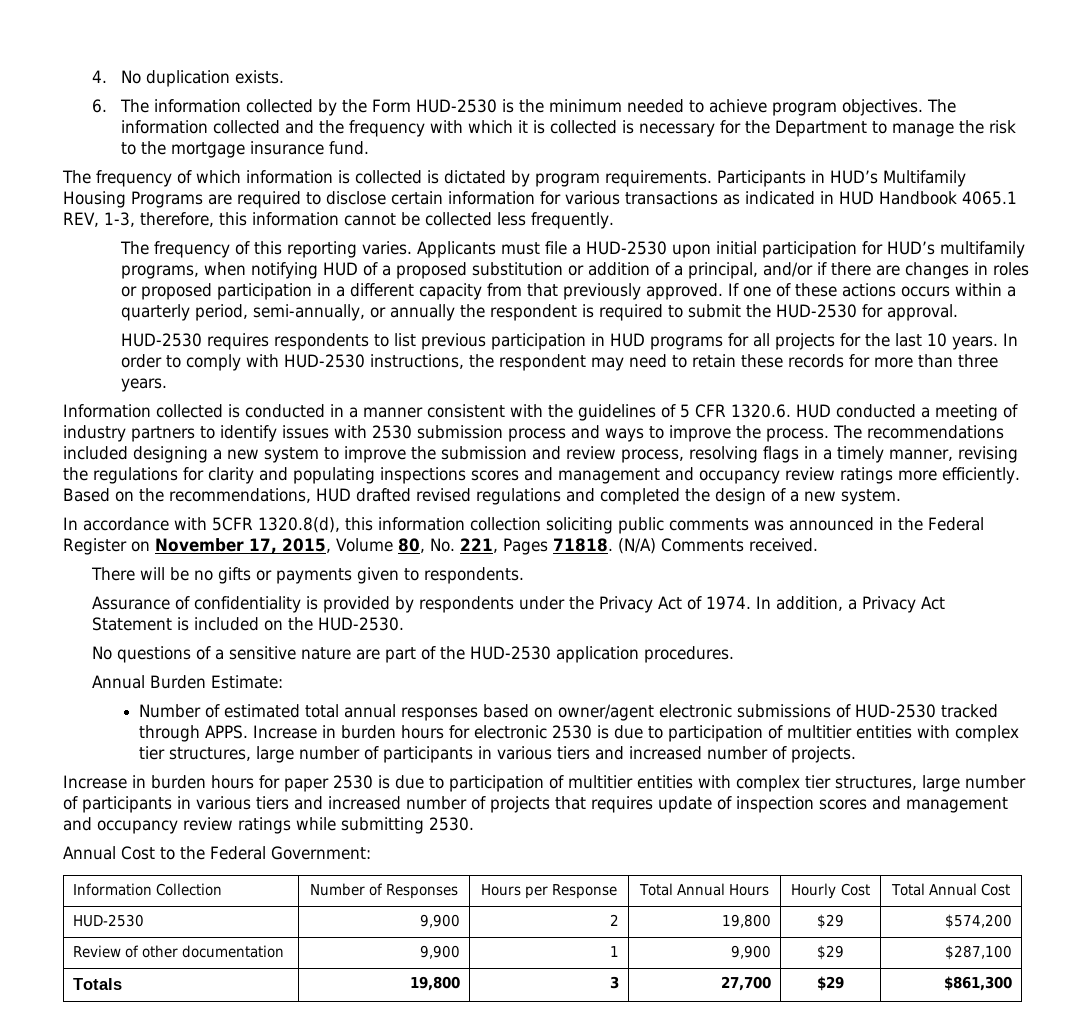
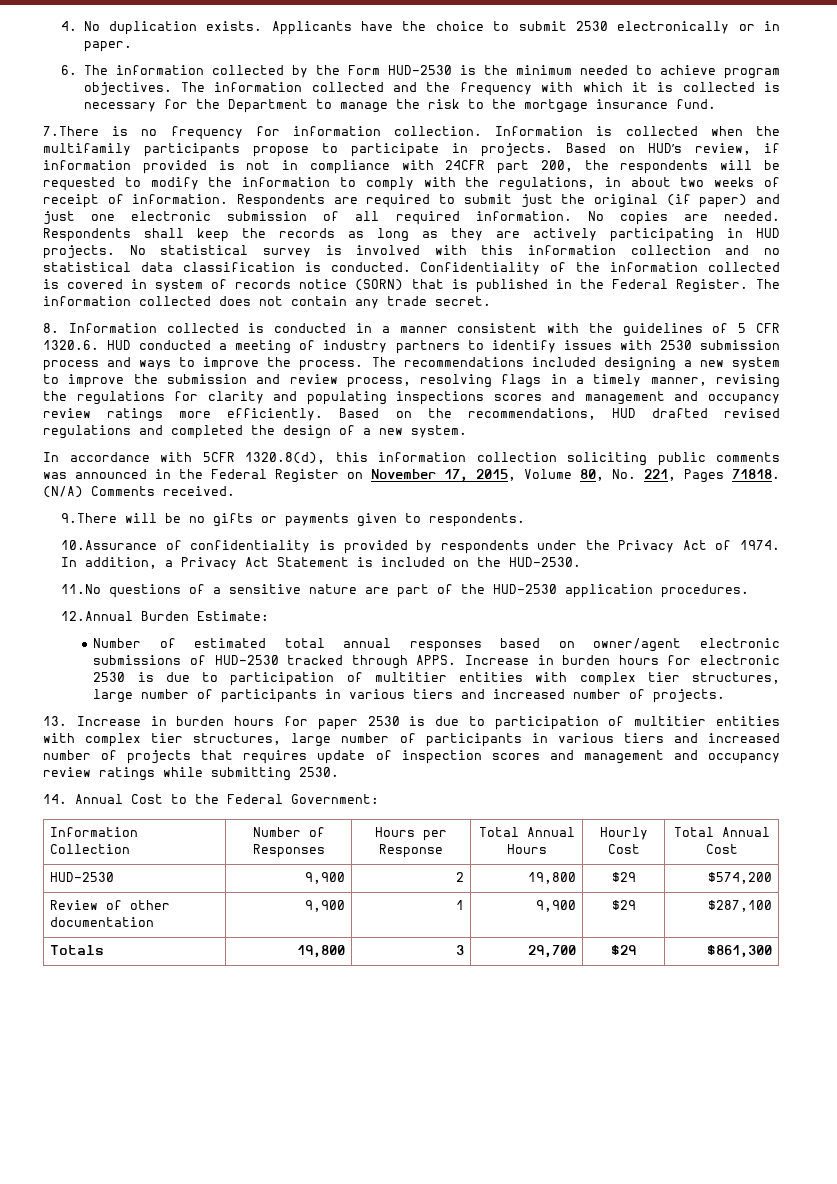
+ Applicants have the choice to submit 2530 electronically or in paper.
- The frequency of which information is collected is dictated by program requirements. Participants in HUD’s Multifamily Housing Programs are required to disclose certain information for various transactions as indicated in HUD Handbook 4065.1 REV, 1-3, therefore, this information cannot be collected less frequently.
- The frequency of this reporting varies. Applicants must file a HUD-2530 upon initial participation for HUD’s multifamily programs, when notifying HUD of a proposed substitution or addition of a principal, and/or if there are changes in roles or proposed participation in a different capacity from that previously approved. If one of these actions occurs within a quarterly period, semi-annually, or annually the respondent is required to submit the HUD-2530 for approval.
- HUD-2530 requires respondents to list previous participation in HUD programs for all projects for the last 10 years. In order to comply with HUD-2530 instructions, the respondent may need to retain these records for more than three years.
- Information collected is conducted in a manner consistent with the guidelines of 5 CFR 1320.6. HUD conducted a meeting of industry partners to identify issues with 2530 submission process and ways to improve the process.
+ 7.There is no frequency for information collection. Information is collected when the multifamily participants propose to participate in projects. Based on HUD’s review, if information provided is not in compliance with 24CFR part 200, the respondents will be requested to modify the information to comply with the regulations, in about two weeks of receipt of information. Respondents are required to submit just the original (if paper) and just one electronic submission of all required information. No copies are needed. Respondents shall keep the records as long as they are actively participating in HUD projects. No statistical survey is involved with this information collection and no statistical data classification is conducted. Confidentiality of the information collected is covered in system of records notice (SORN) that is published in the Federal Register. The information collected does not contain any trade secret.
+ 8. Information collected is conducted in a manner consistent with the guidelines of 5 CFR 1320.6. HUD conducted a meeting of industry partners to identify issues with 2530 submission process and ways to improve the process.
- There will be no gifts or payments given to respondents.
+ 9.There will be no gifts or payments given to respondents.
- Assurance of confidentiality is provided by respondents under the Privacy Act of 1974.
+ 10.Assurance of confidentiality is provided by respondents under the Privacy Act of 1974.
- No questions of a sensitive nature are part of the HUD-2530 application procedures.
+ 11.No questions of a sensitive nature are part of the HUD-2530 application procedures.
- Annual Burden Estimate:
+ 12.Annual Burden Estimate:
- Increase in burden hours for paper 2530 is due to participation of multitier entities with complex tier structures, large number of participants in various tiers and increased number of projects that requires update of inspection scores and management and occupancy review ratings while submitting 2530.
+ 13. Increase in burden hours for paper 2530 is due to participation of multitier entities with complex tier structures, large number of participants in various tiers and increased number of projects that requires update of inspection scores and management and occupancy review ratings while submitting 2530.
- Annual Cost to the Federal Government:
+ 14. Annual Cost to the Federal Government:
- Totals | 19,800 | 3 | 27,700 | $29 | $861,300
+ Totals | 19,800 | 3 | 29,700 | $29 | $861,300

